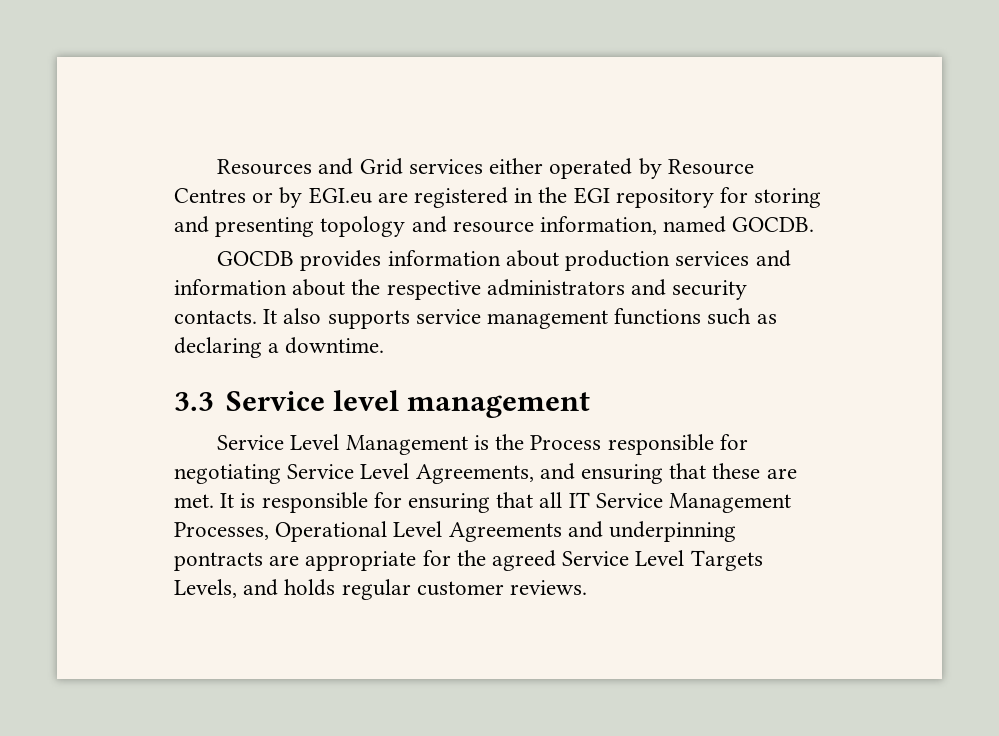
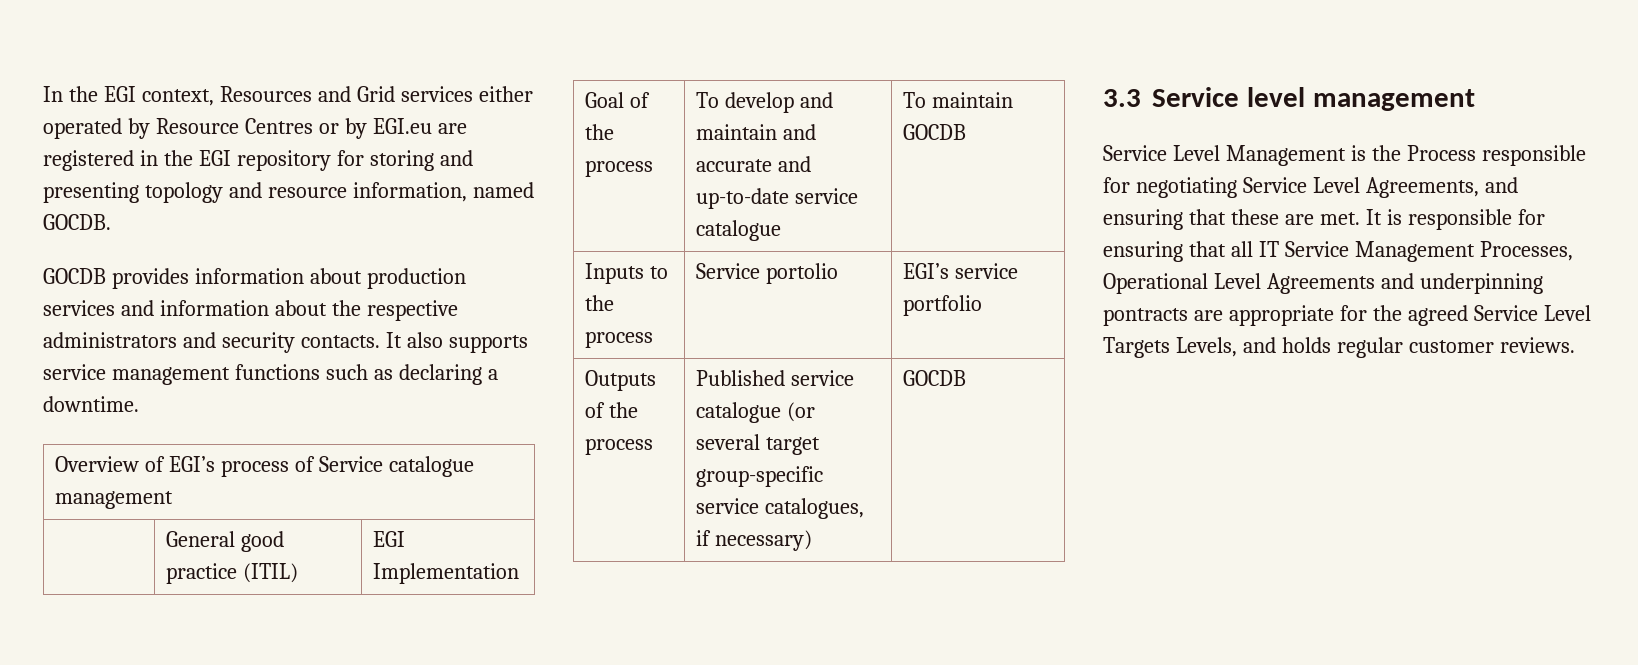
- Resources and Grid services either operated by Resource Centres or by EGI.eu are registered in the EGI repository for storing and presenting topology and resource information, named GOCDB.
+ In the EGI context, Resources and Grid services either operated by Resource Centres or by EGI.eu are registered in the EGI repository for storing and presenting topology and resource information, named GOCDB.
+ Overview of EGI’s process of Service catalogue management
+ | General good practice (ITIL) | EGI Implementation
+ Goal of the process | To develop and maintain and accurate and up-to-date service catalogue | To maintain GOCDB
+ Inputs to the process | Service portolio | EGI’s service portfolio
+ Outputs of the process | Published service catalogue (or several target group-specific service catalogues, if necessary) | GOCDB

